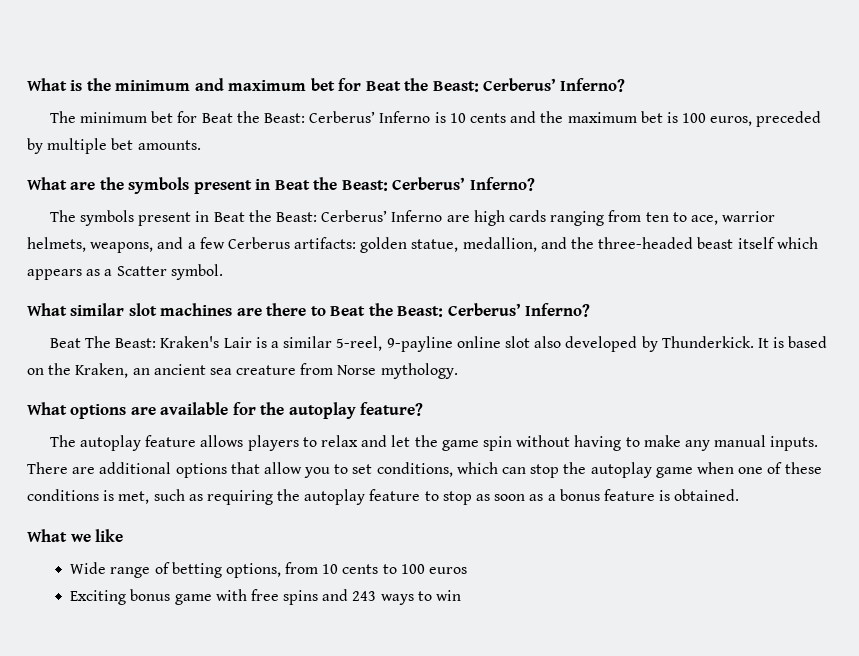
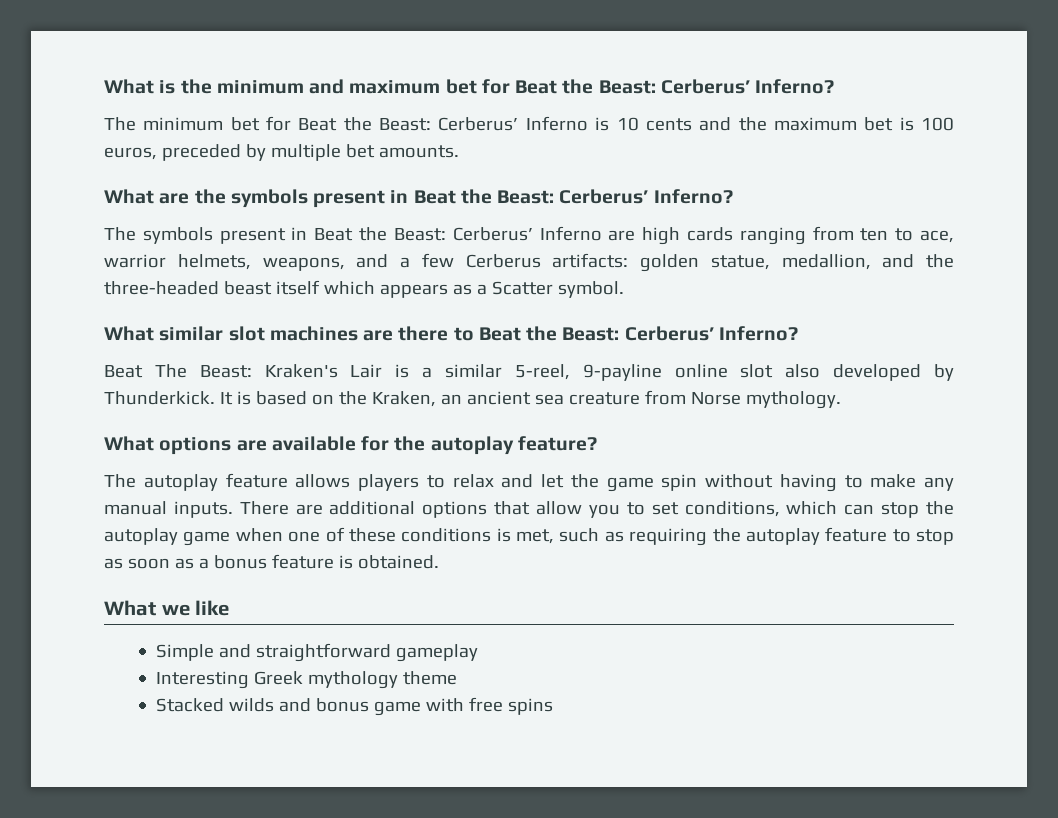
- Wide range of betting options, from 10 cents to 100 euros
- Exciting bonus game with free spins and 243 ways to win
+ Simple and straightforward gameplay
+ Interesting Greek mythology theme
+ Stacked wilds and bonus game with free spins

